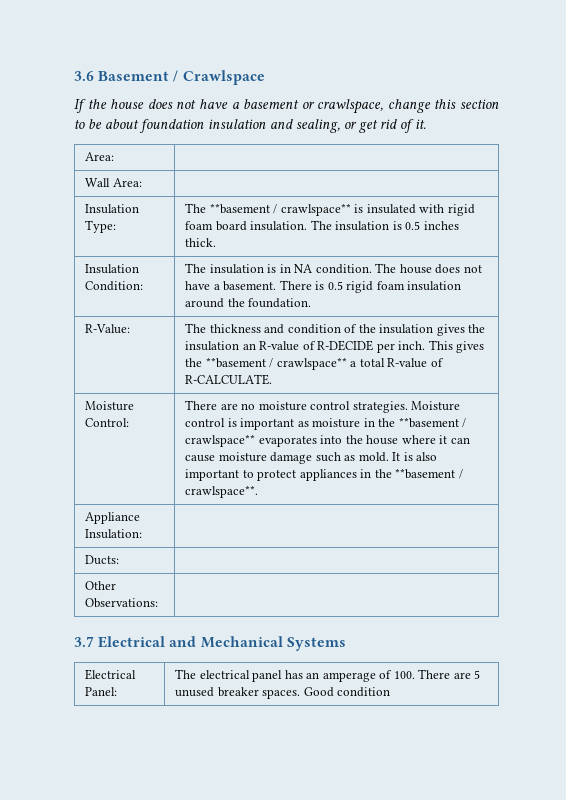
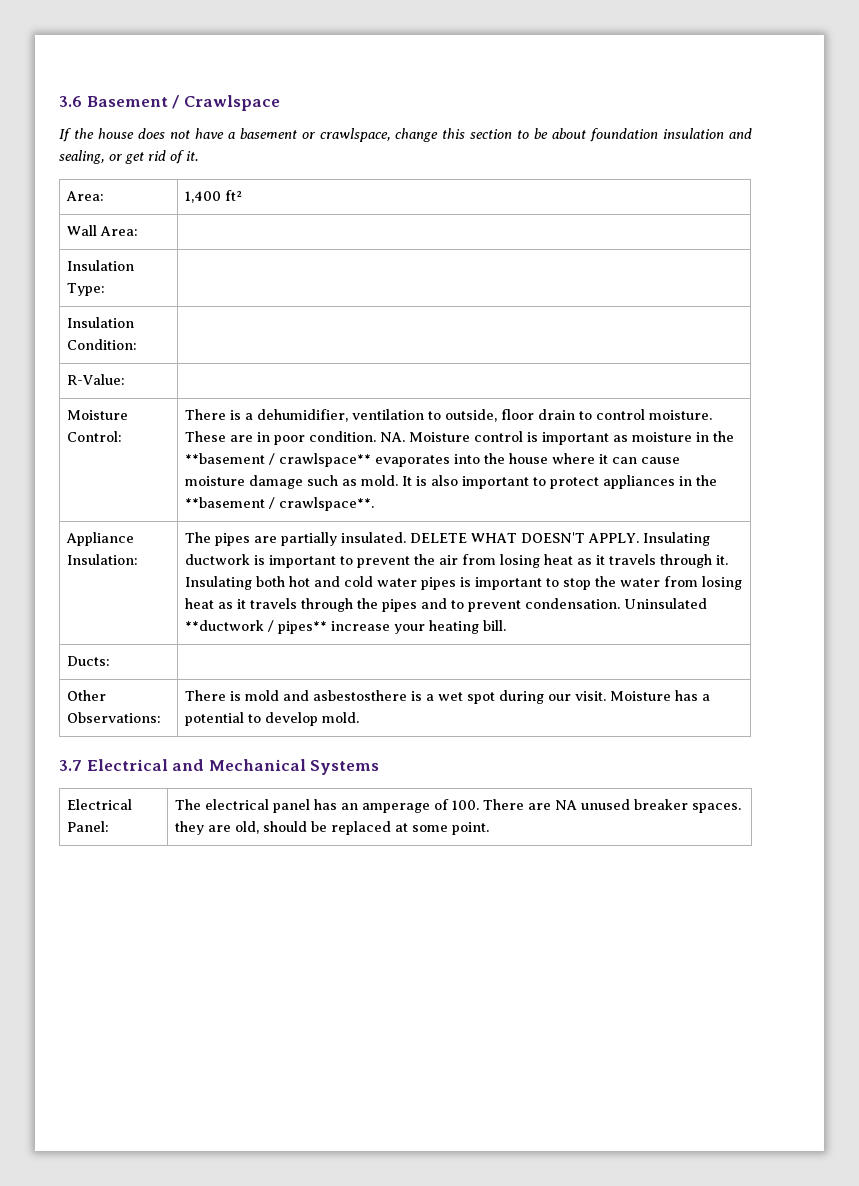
  If the house does not have a basement or crawlspace, change this section to be about foundation insulation and sealing, or get rid of it.
- Area: |
+ Area: | 1,400 ft²
- Insulation Type: | The **basement / crawlspace** is insulated with rigid foam board insulation. The insulation is 0.5 inches thick.
- Insulation Condition: | The insulation is in NA condition. The house does not have a basement. There is 0.5 rigid foam insulation around the foundation.
- R-Value: | The thickness and condition of the insulation gives the insulation an R-value of R-DECIDE per inch. This gives the **basement / crawlspace** a total R-value of R-CALCULATE.
- Moisture Control: | There are no moisture control strategies. Moisture control is important as moisture in the **basement / crawlspace** evaporates into the house where it can cause moisture damage such as mold.
+ Insulation Type: |
+ Insulation Condition: |
+ R-Value: |
+ Moisture Control: | There is a dehumidifier, ventilation to outside, floor drain to control moisture. These are in poor condition. NA. Moisture control is important as moisture in the **basement / crawlspace** evaporates into the house where it can cause moisture damage such as mold.
+ The pipes are partially insulated. DELETE WHAT DOESN'T APPLY. Insulating ductwork is important to prevent the air from losing heat as it travels through it. Insulating both hot and cold water pipes is important to stop the water from losing heat as it travels through the pipes and to prevent condensation. Uninsulated **ductwork / pipes** increase your heating bill.
  Ducts: |
- Other Observations: |
+ Other Observations: | There is mold and asbestosthere is a wet spot during our visit. Moisture has a potential to develop mold.
- Electrical Panel: | The electrical panel has an amperage of 100. There are 5 unused breaker spaces. Good condition
+ Electrical Panel: | The electrical panel has an amperage of 100. There are NA unused breaker spaces. they are old, should be replaced at some point.

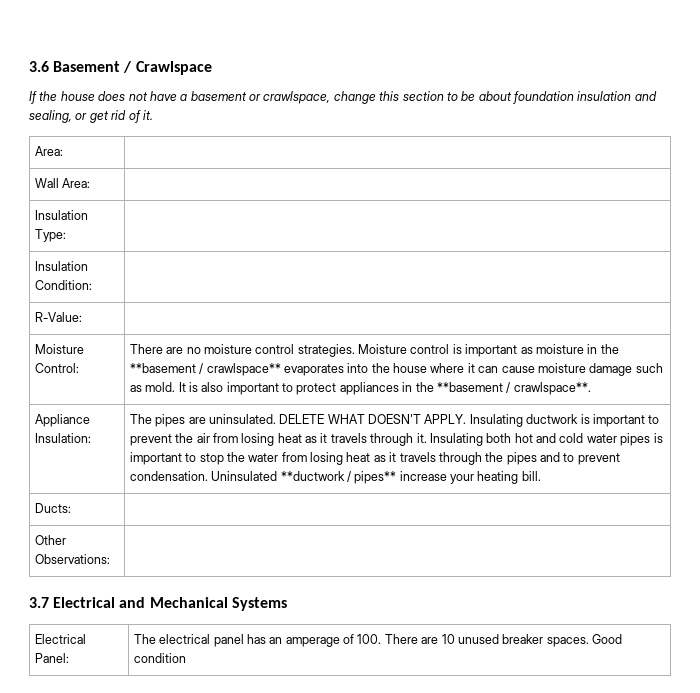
  If the house does not have a basement or crawlspace, change this section to be about foundation insulation and sealing, or get rid of it.
- Area: | 1,400 ft²
+ Area: |
- There is a dehumidifier, ventilation to outside, floor drain to control moisture. These are in poor condition. NA. Moisture control is important as moisture in the **basement / crawlspace** evaporates into the house where it can cause moisture damage such as mold.
+ There are no moisture control strategies. Moisture control is important as moisture in the **basement / crawlspace** evaporates into the house where it can cause moisture damage such as mold.
- The pipes are partially insulated.
+ The pipes are uninsulated.
- Other Observations: | There is mold and asbestosthere is a wet spot during our visit. Moisture has a potential to develop mold.
+ Other Observations: |
- Electrical Panel: | The electrical panel has an amperage of 100. There are NA unused breaker spaces. they are old, should be replaced at some point.
+ Electrical Panel: | The electrical panel has an amperage of 100. There are 10 unused breaker spaces. Good condition

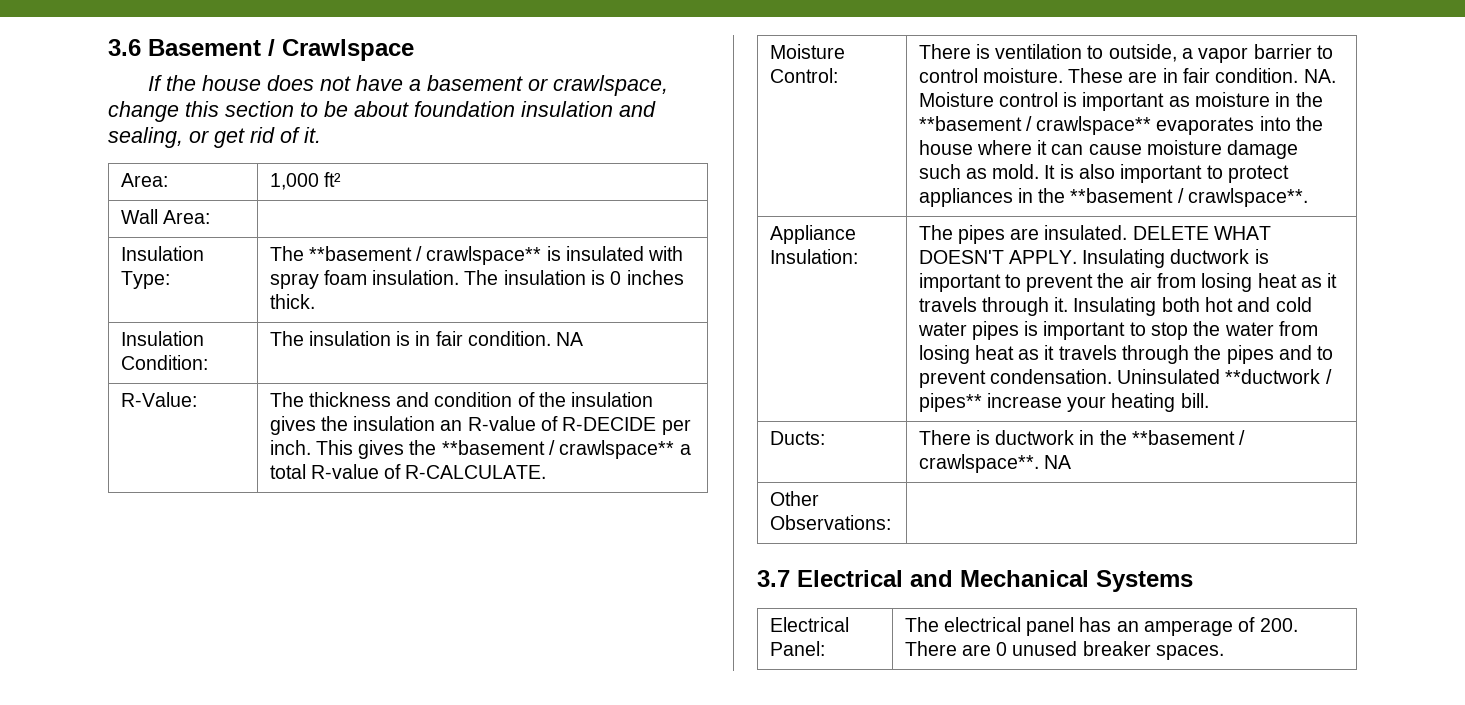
  If the house does not have a basement or crawlspace, change this section to be about foundation insulation and sealing, or get rid of it.
- Area: |
+ Area: | 1,000 ft²
- Insulation Type: |
- Insulation Condition: |
- R-Value: |
- Moisture Control: | There are no moisture control strategies. Moisture control is important as moisture in the **basement / crawlspace** evaporates into the house where it can cause moisture damage such as mold.
+ Insulation Type: | The **basement / crawlspace** is insulated with spray foam insulation. The insulation is 0 inches thick.
+ Insulation Condition: | The insulation is in fair condition. NA
+ R-Value: | The thickness and condition of the insulation gives the insulation an R-value of R-DECIDE per inch. This gives the **basement / crawlspace** a total R-value of R-CALCULATE.
+ Moisture Control: | There is ventilation to outside, a vapor barrier to control moisture. These are in fair condition. NA. Moisture control is important as moisture in the **basement / crawlspace** evaporates into the house where it can cause moisture damage such as mold.
- The pipes are uninsulated.
+ The pipes are insulated.
- Ducts: |
+ Ducts: | There is ductwork in the **basement / crawlspace**. NA
- Electrical Panel: | The electrical panel has an amperage of 100. There are 10 unused breaker spaces. Good condition
+ Electrical Panel: | The electrical panel has an amperage of 200. There are 0 unused breaker spaces.

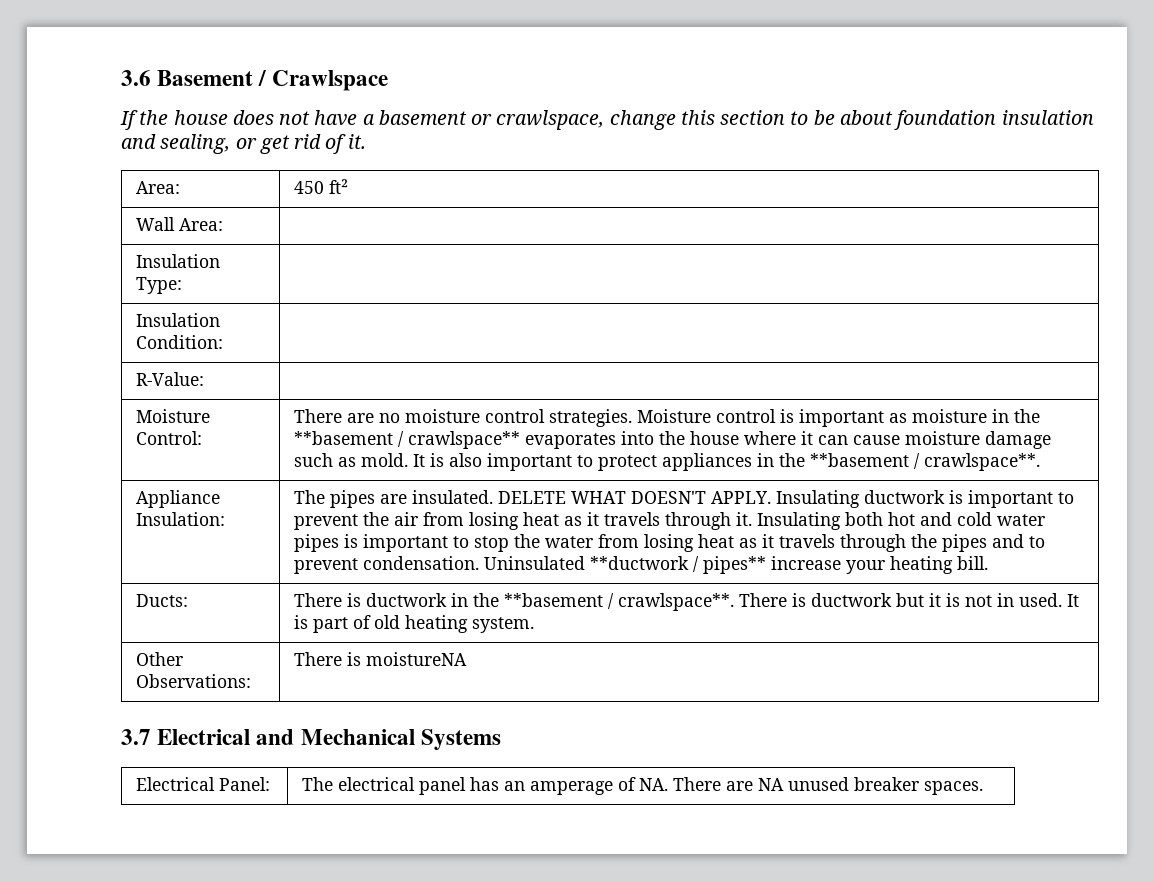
- Area: | 1,000 ft²
+ Area: | 450 ft²
- Insulation Type: | The **basement / crawlspace** is insulated with spray foam insulation. The insulation is 0 inches thick.
- Insulation Condition: | The insulation is in fair condition. NA
- R-Value: | The thickness and condition of the insulation gives the insulation an R-value of R-DECIDE per inch. This gives the **basement / crawlspace** a total R-value of R-CALCULATE.
- Moisture Control: | There is ventilation to outside, a vapor barrier to control moisture. These are in fair condition. NA. Moisture control is important as moisture in the **basement / crawlspace** evaporates into the house where it can cause moisture damage such as mold.
+ Insulation Type: |
+ Insulation Condition: |
+ R-Value: |
+ Moisture Control: | There are no moisture control strategies. Moisture control is important as moisture in the **basement / crawlspace** evaporates into the house where it can cause moisture damage such as mold.
- Ducts: | There is ductwork in the **basement / crawlspace**. NA
+ Ducts: | There is ductwork in the **basement / crawlspace**. There is ductwork but it is not in used. It is part of old heating system.
- Other Observations: |
+ Other Observations: | There is moistureNA
- Electrical Panel: | The electrical panel has an amperage of 200. There are 0 unused breaker spaces.
+ Electrical Panel: | The electrical panel has an amperage of NA. There are NA unused breaker spaces.

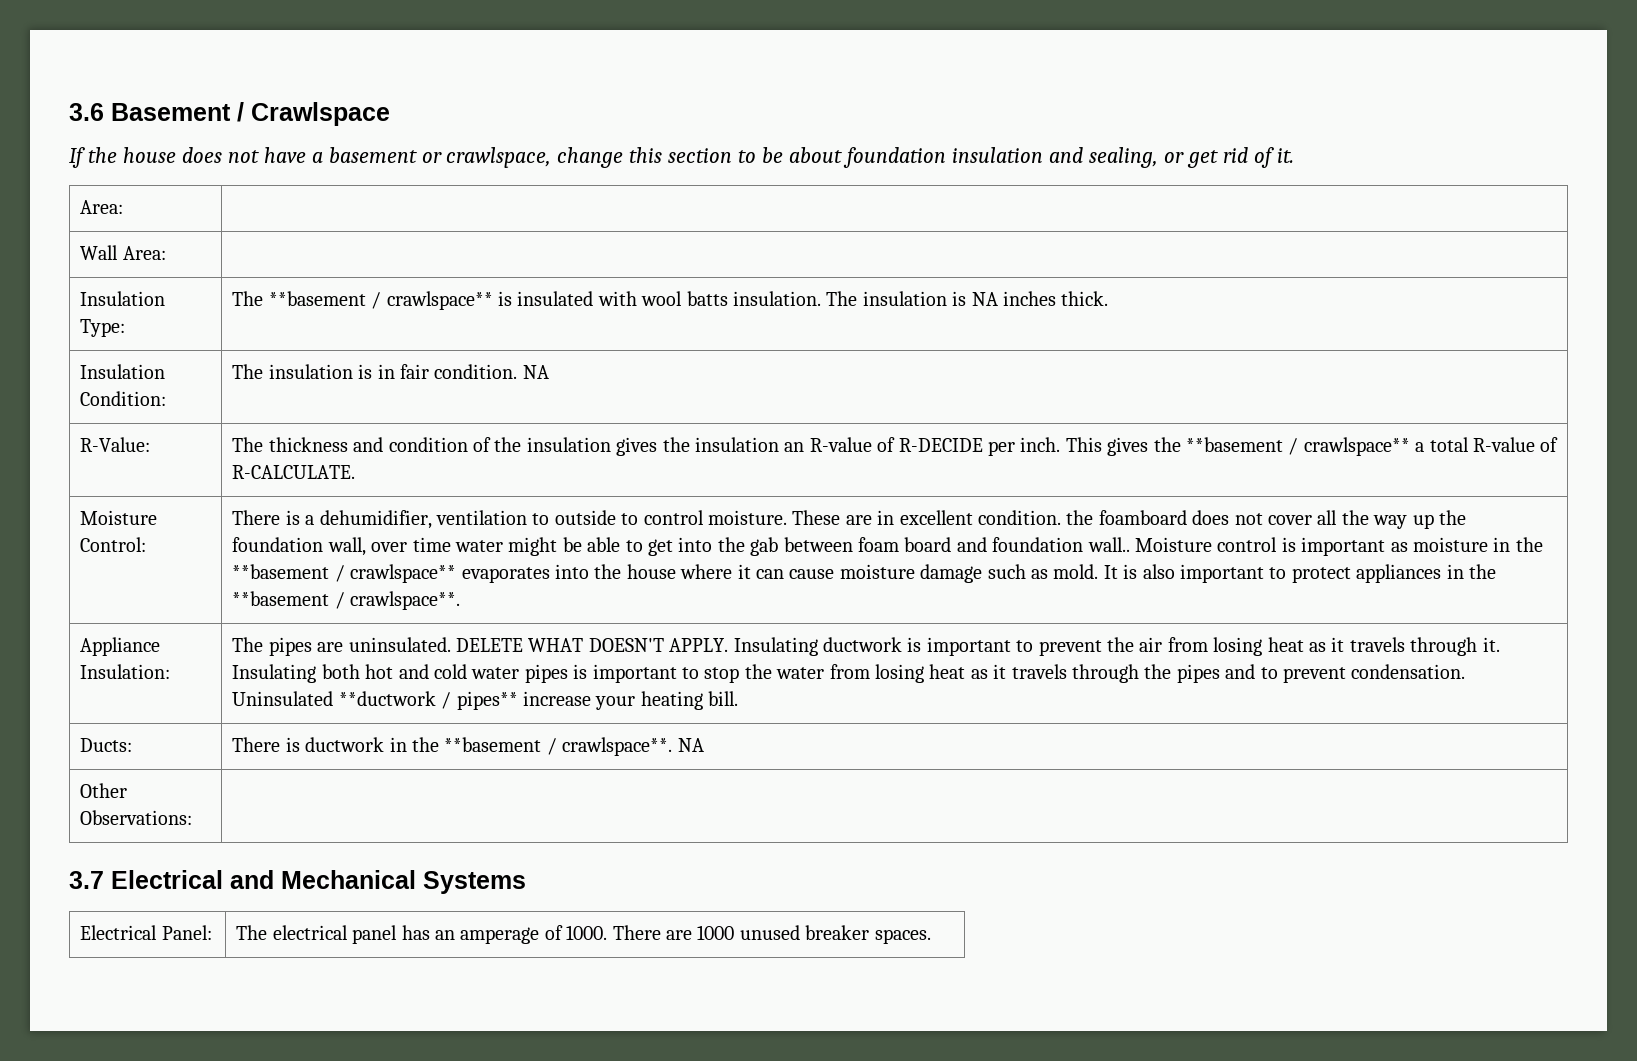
  If the house does not have a basement or crawlspace, change this section to be about foundation insulation and sealing, or get rid of it.
- Area: | 450 ft²
+ Area: |
- Insulation Type: |
- Insulation Condition: |
- R-Value: |
- Moisture Control: | There are no moisture control strategies.
+ Insulation Type: | The **basement / crawlspace** is insulated with wool batts insulation. The insulation is NA inches thick.
+ Insulation Condition: | The insulation is in fair condition. NA
+ R-Value: | The thickness and condition of the insulation gives the insulation an R-value of R-DECIDE per inch. This gives the **basement / crawlspace** a total R-value of R-CALCULATE.
+ Moisture Control: | There is a dehumidifier, ventilation to outside to control moisture. These are in excellent condition. the foamboard does not cover all the way up the foundation wall, over time water might be able to get into the gab between foam board and foundation wall..
- The pipes are insulated.
+ The pipes are uninsulated.
- Ducts: | There is ductwork in the **basement / crawlspace**. There is ductwork but it is not in used. It is part of old heating system.
+ Ducts: | There is ductwork in the **basement / crawlspace**. NA
- Other Observations: | There is moistureNA
+ Other Observations: |
- Electrical Panel: | The electrical panel has an amperage of NA. There are NA unused breaker spaces.
+ Electrical Panel: | The electrical panel has an amperage of 1000. There are 1000 unused breaker spaces.

